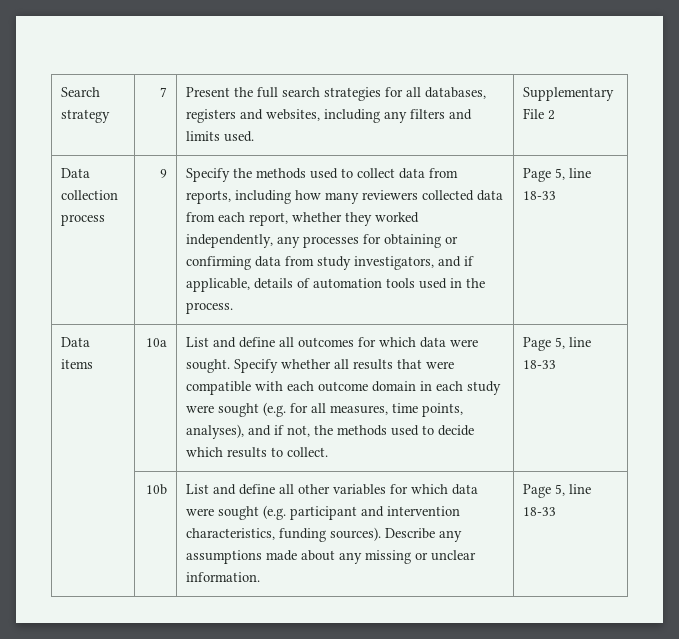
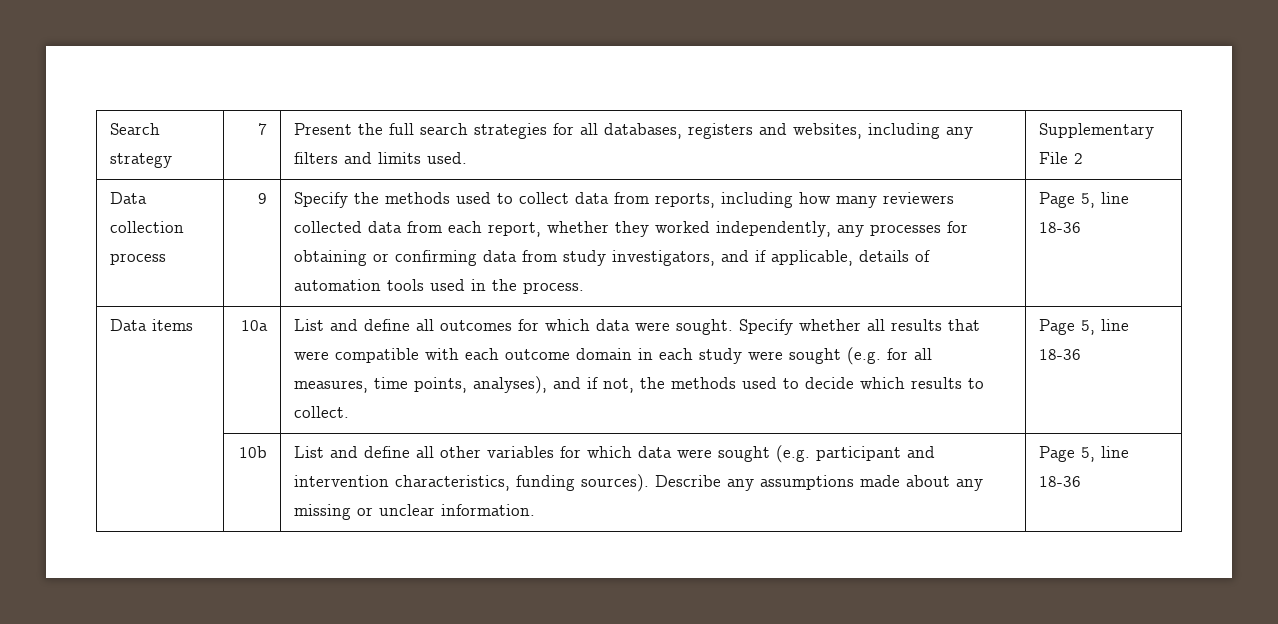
- Specify the methods used to collect data from reports, including how many reviewers collected data from each report, whether they worked independently, any processes for obtaining or confirming data from study investigators, and if applicable, details of automation tools used in the process. | Page 5, line 18-33
+ Specify the methods used to collect data from reports, including how many reviewers collected data from each report, whether they worked independently, any processes for obtaining or confirming data from study investigators, and if applicable, details of automation tools used in the process. | Page 5, line 18-36
- Specify whether all results that were compatible with each outcome domain in each study were sought (e.g. for all measures, time points, analyses), and if not, the methods used to decide which results to collect. | Page 5, line 18-33
+ Specify whether all results that were compatible with each outcome domain in each study were sought (e.g. for all measures, time points, analyses), and if not, the methods used to decide which results to collect. | Page 5, line 18-36
- | 10b | List and define all other variables for which data were sought (e.g. participant and intervention characteristics, funding sources). Describe any assumptions made about any missing or unclear information. | Page 5, line 18-33
+ | 10b | List and define all other variables for which data were sought (e.g. participant and intervention characteristics, funding sources). Describe any assumptions made about any missing or unclear information. | Page 5, line 18-36

